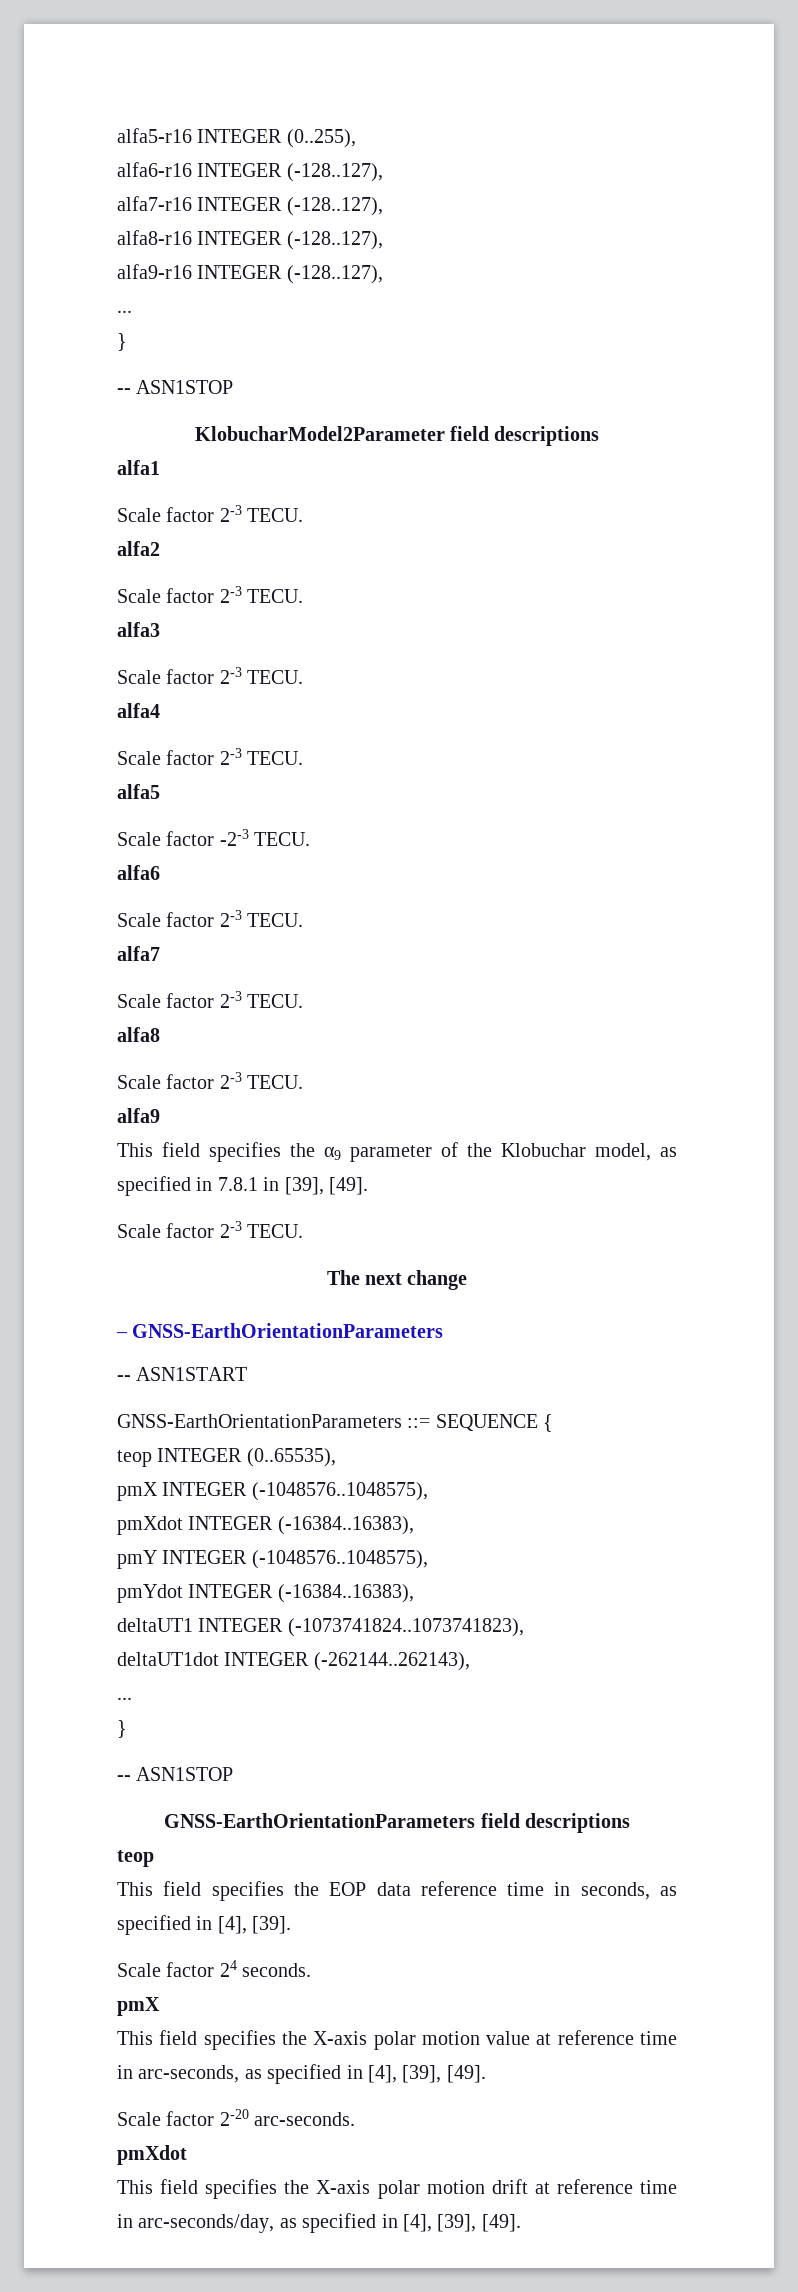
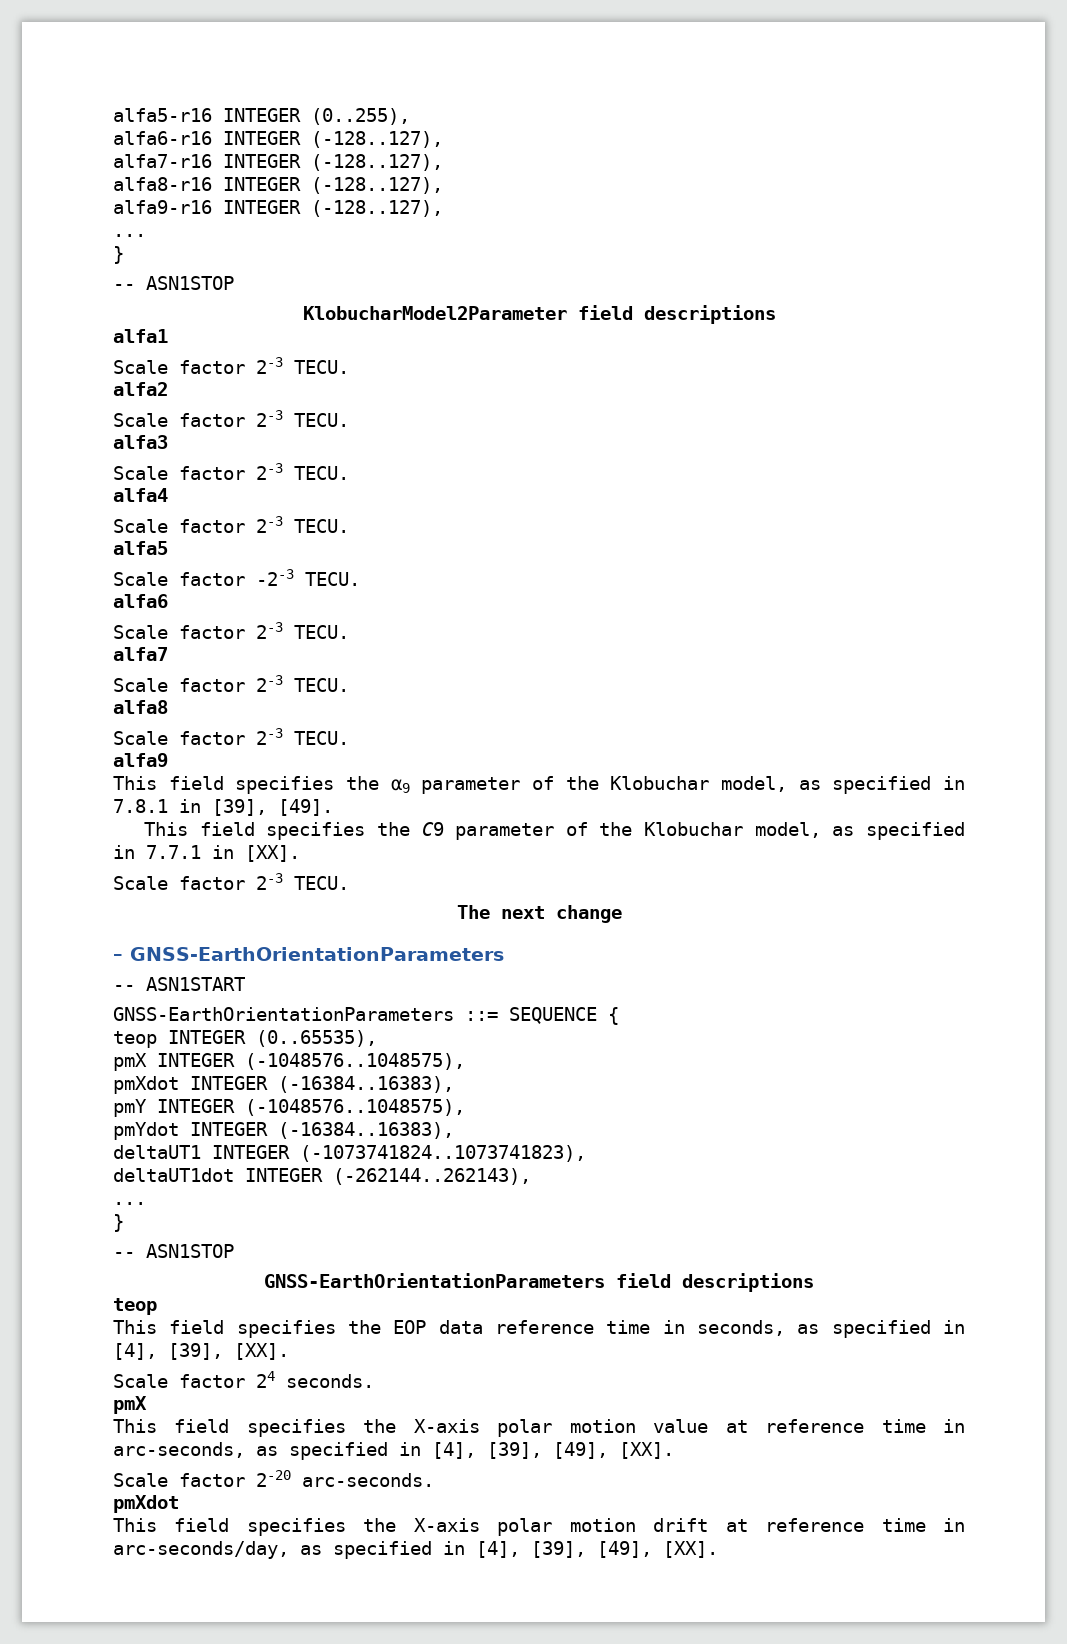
+ This field specifies the C9 parameter of the Klobuchar model, as specified in 7.7.1 in [XX].
- This field specifies the EOP data reference time in seconds, as specified in [4], [39].
+ This field specifies the EOP data reference time in seconds, as specified in [4], [39], [XX].
- This field specifies the X-axis polar motion value at reference time in arc-seconds, as specified in [4], [39], [49].
+ This field specifies the X-axis polar motion value at reference time in arc-seconds, as specified in [4], [39], [49], [XX].
- This field specifies the X-axis polar motion drift at reference time in arc-seconds/day, as specified in [4], [39], [49].
+ This field specifies the X-axis polar motion drift at reference time in arc-seconds/day, as specified in [4], [39], [49], [XX].

